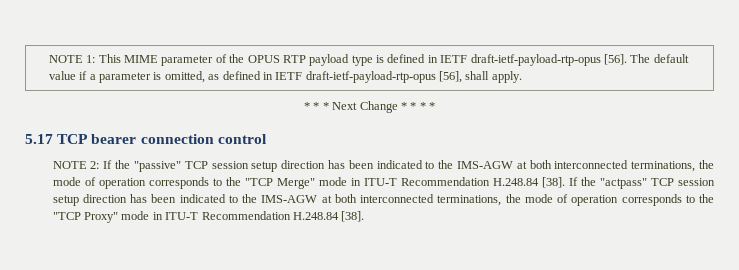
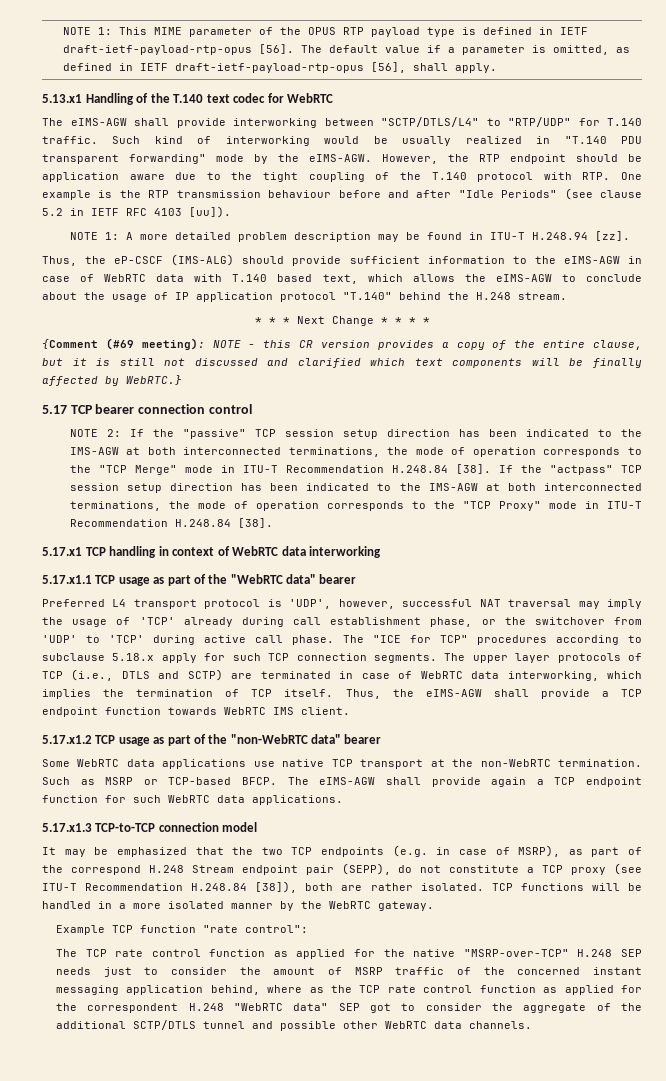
+ 5.13.x1 Handling of the T.140 text codec for WebRTC
+ The eIMS-AGW shall provide interworking between "SCTP/DTLS/L4" to "RTP/UDP" for T.140 traffic. Such kind of interworking would be usually realized in "T.140 PDU transparent forwarding" mode by the eIMS-AGW. However, the RTP endpoint should be application aware due to the tight coupling of the T.140 protocol with RTP. One example is the RTP transmission behaviour before and after "Idle Periods" (see clause 5.2 in IETF RFC 4103 [uu]).
+ NOTE 1: A more detailed problem description may be found in ITU-T H.248.94 [zz].
+ Thus, the eP-CSCF (IMS-ALG) should provide sufficient information to the eIMS-AGW in case of WebRTC data with T.140 based text, which allows the eIMS-AGW to conclude about the usage of IP application protocol "T.140" behind the H.248 stream.
+ {Comment (#69 meeting): NOTE - this CR version provides a copy of the entire clause, but it is still not discussed and clarified which text components will be finally affected by WebRTC.}
+ 5.17.x1 TCP handling in context of WebRTC data interworking
+ 5.17.x1.1 TCP usage as part of the "WebRTC data" bearer
+ Preferred L4 transport protocol is 'UDP', however, successful NAT traversal may imply the usage of 'TCP' already during call establishment phase, or the switchover from 'UDP' to 'TCP' during active call phase. The "ICE for TCP" procedures according to subclause 5.18.x apply for such TCP connection segments. The upper layer protocols of TCP (i.e., DTLS and SCTP) are terminated in case of WebRTC data interworking, which implies the termination of TCP itself. Thus, the eIMS-AGW shall provide a TCP endpoint function towards WebRTC IMS client.
+ 5.17.x1.2 TCP usage as part of the "non-WebRTC data" bearer
+ Some WebRTC data applications use native TCP transport at the non-WebRTC termination. Such as MSRP or TCP-based BFCP. The eIMS-AGW shall provide again a TCP endpoint function for such WebRTC data applications.
+ 5.17.x1.3 TCP-to-TCP connection model
+ It may be emphasized that the two TCP endpoints (e.g. in case of MSRP), as part of the correspond H.248 Stream endpoint pair (SEPP), do not constitute a TCP proxy (see ITU-T Recommendation H.248.84 [38]), both are rather isolated. TCP functions will be handled in a more isolated manner by the WebRTC gateway.
+ Example TCP function "rate control":
+ The TCP rate control function as applied for the native "MSRP-over-TCP" H.248 SEP needs just to consider the amount of MSRP traffic of the concerned instant messaging application behind, where as the TCP rate control function as applied for the correspondent H.248 "WebRTC data" SEP got to consider the aggregate of the additional SCTP/DTLS tunnel and possible other WebRTC data channels.

